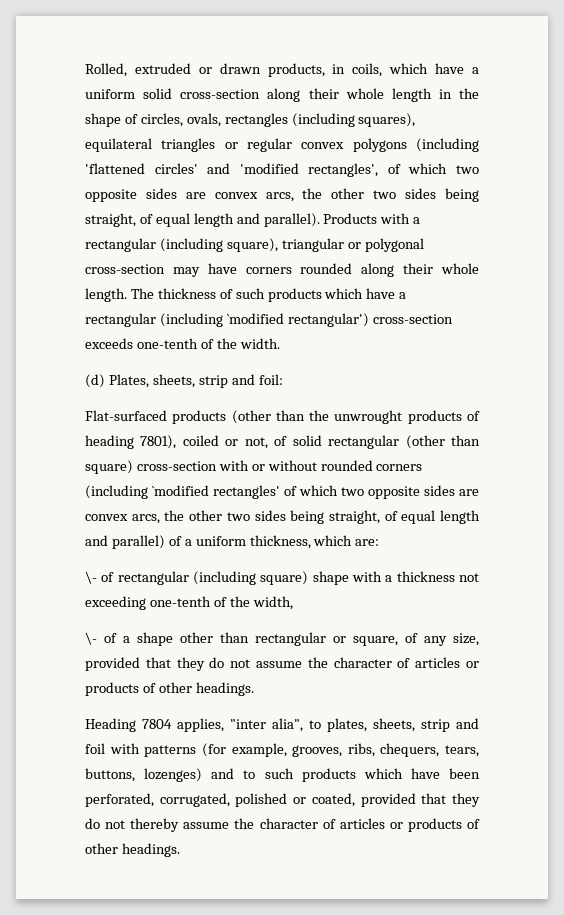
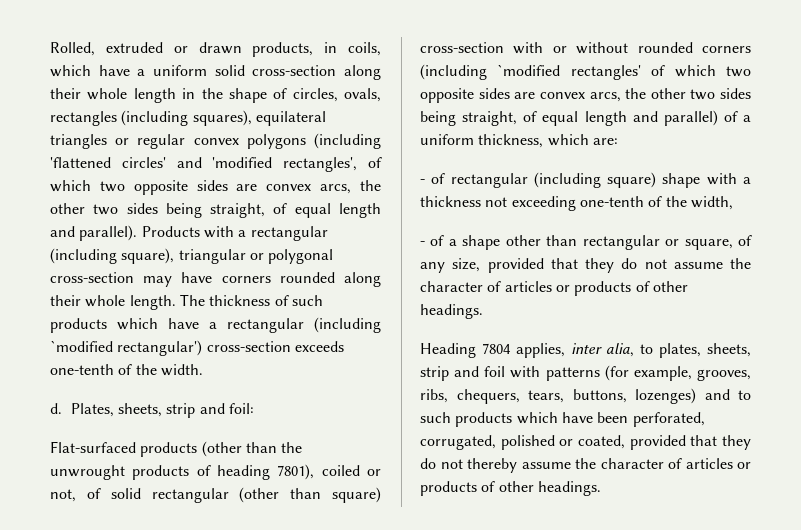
- (d) Plates, sheets, strip and foil:
+ d. Plates, sheets, strip and foil:
- \- of rectangular (including square) shape with a thickness not exceeding one-tenth of the width,
+ - of rectangular (including square) shape with a thickness not exceeding one-tenth of the width,
- \- of a shape other than rectangular or square, of any size, provided that they do not assume the character of articles or products of other headings.
+ - of a shape other than rectangular or square, of any size, provided that they do not assume the character of articles or products of other headings.
- Heading 7804 applies, "inter alia", to plates, sheets, strip and foil with patterns (for example, grooves, ribs, chequers, tears, buttons, lozenges) and to such products which have been perforated, corrugated, polished or coated, provided that they do not thereby assume the character of articles or products of other headings.
+ Heading 7804 applies, inter alia, to plates, sheets, strip and foil with patterns (for example, grooves, ribs, chequers, tears, buttons, lozenges) and to such products which have been perforated, corrugated, polished or coated, provided that they do not thereby assume the character of articles or products of other headings.

